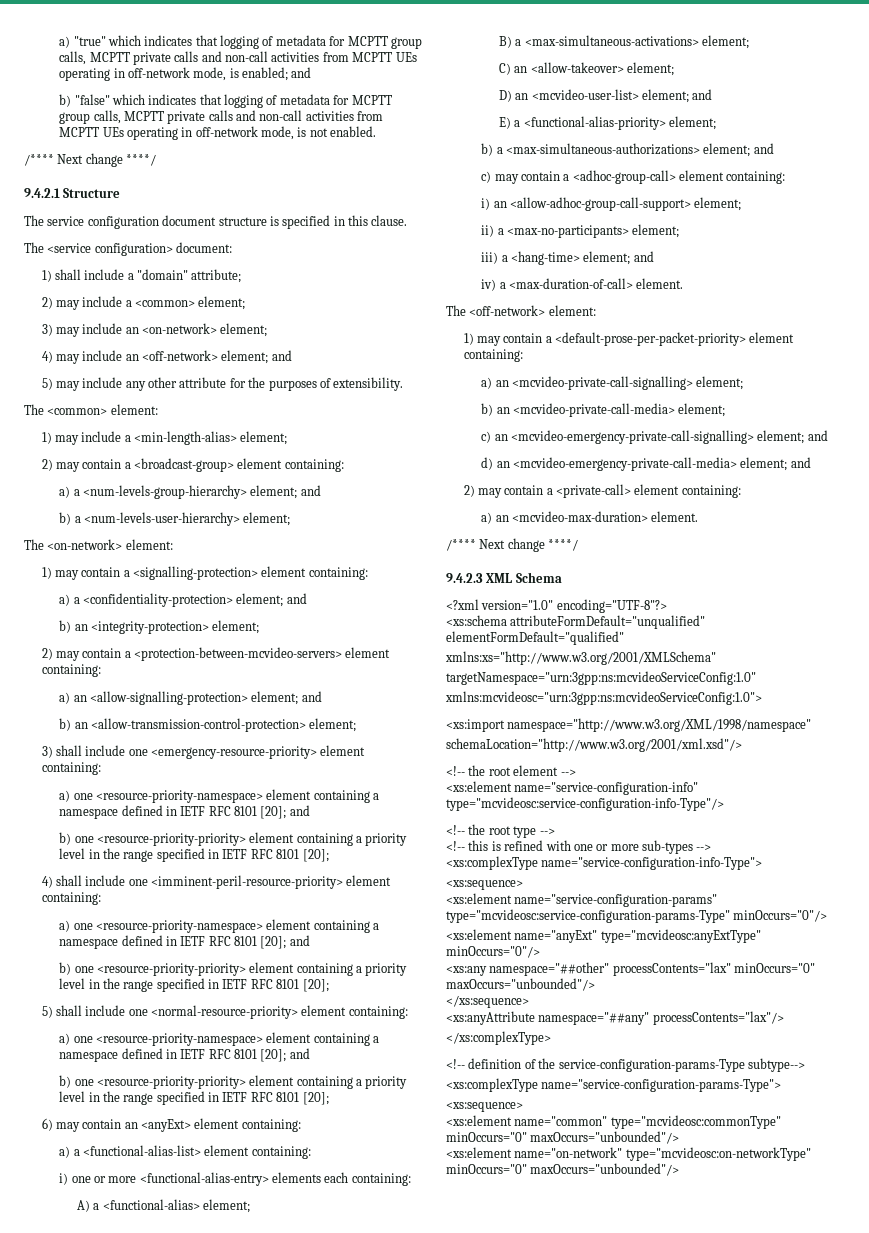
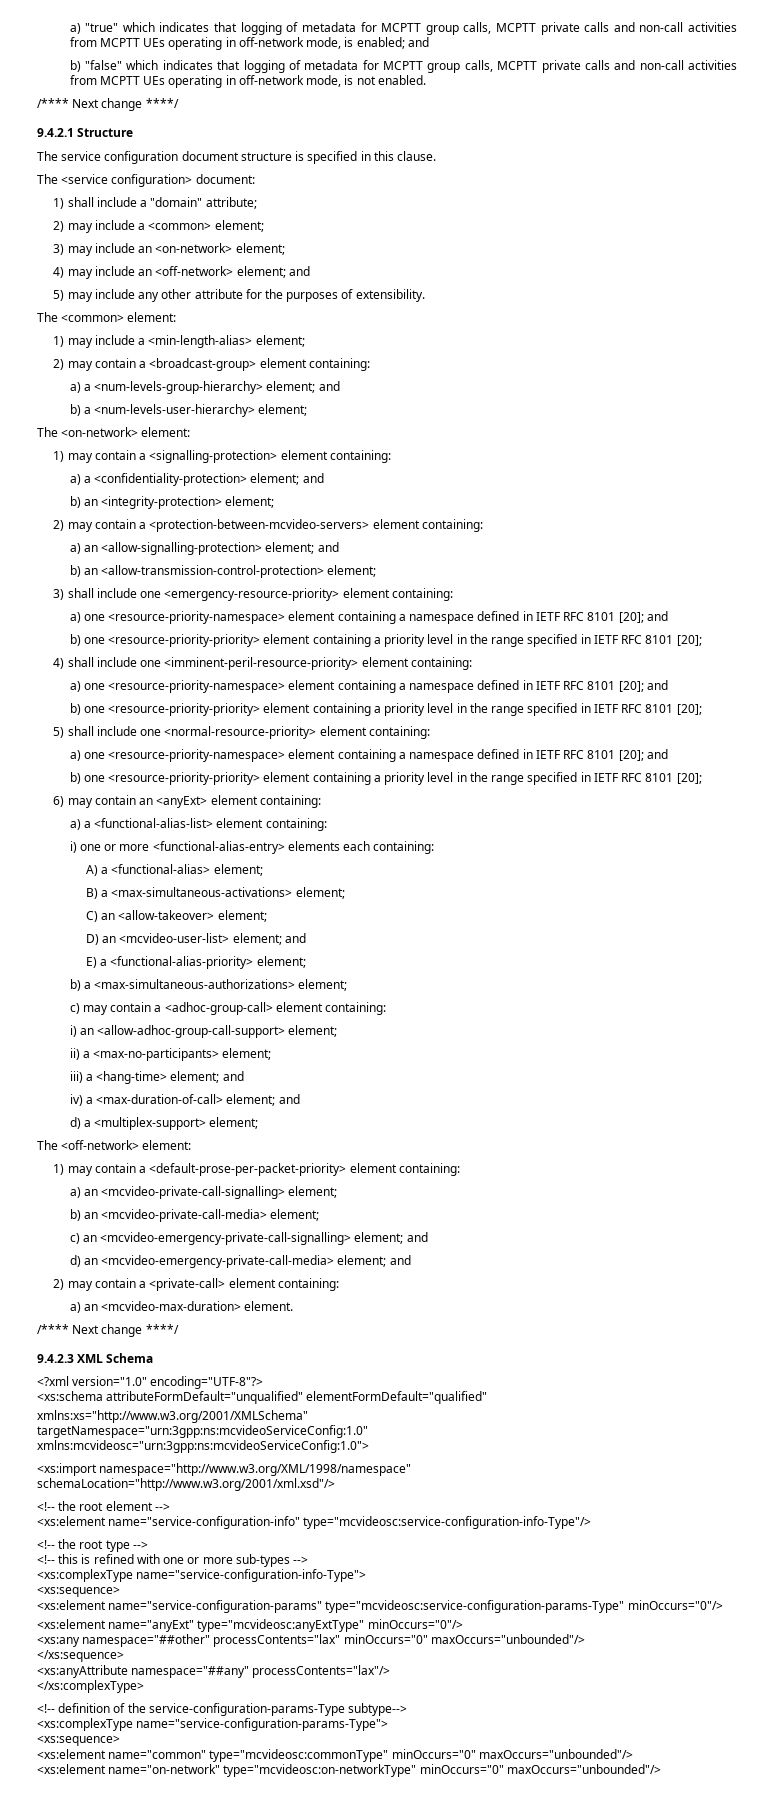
- b) a <max-simultaneous-authorizations> element; and
+ b) a <max-simultaneous-authorizations> element;
- iv) a <max-duration-of-call> element.
+ iv) a <max-duration-of-call> element; and
+ d) a <multiplex-support> element;

